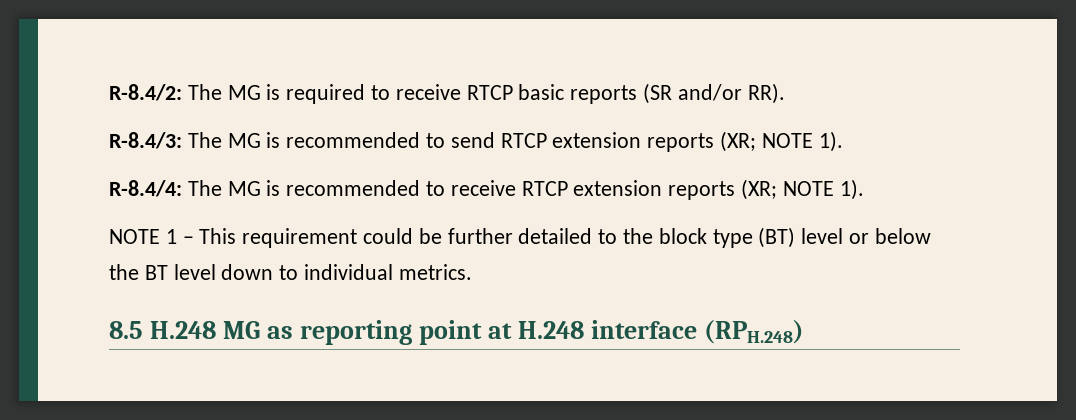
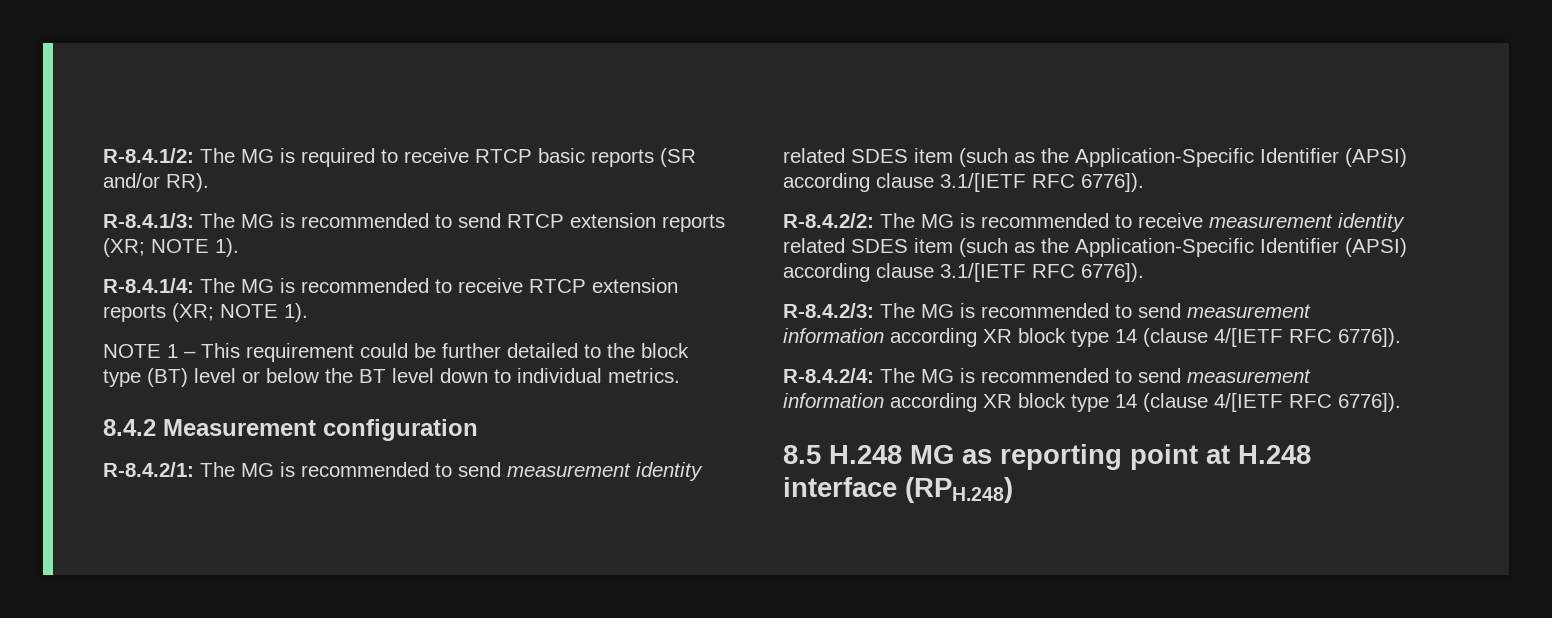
- R-8.4/2: The MG is required to receive RTCP basic reports (SR and/or RR).
+ R-8.4.1/2: The MG is required to receive RTCP basic reports (SR and/or RR).
- R-8.4/3: The MG is recommended to send RTCP extension reports (XR; NOTE 1).
+ R-8.4.1/3: The MG is recommended to send RTCP extension reports (XR; NOTE 1).
- R-8.4/4: The MG is recommended to receive RTCP extension reports (XR; NOTE 1).
+ R-8.4.1/4: The MG is recommended to receive RTCP extension reports (XR; NOTE 1).
+ 8.4.2 Measurement configuration
+ R-8.4.2/1: The MG is recommended to send measurement identity related SDES item (such as the Application-Specific Identifier (APSI) according clause 3.1/[IETF RFC 6776]).
+ R-8.4.2/2: The MG is recommended to receive measurement identity related SDES item (such as the Application-Specific Identifier (APSI) according clause 3.1/[IETF RFC 6776]).
+ R-8.4.2/3: The MG is recommended to send measurement information according XR block type 14 (clause 4/[IETF RFC 6776]).
+ R-8.4.2/4: The MG is recommended to send measurement information according XR block type 14 (clause 4/[IETF RFC 6776]).

